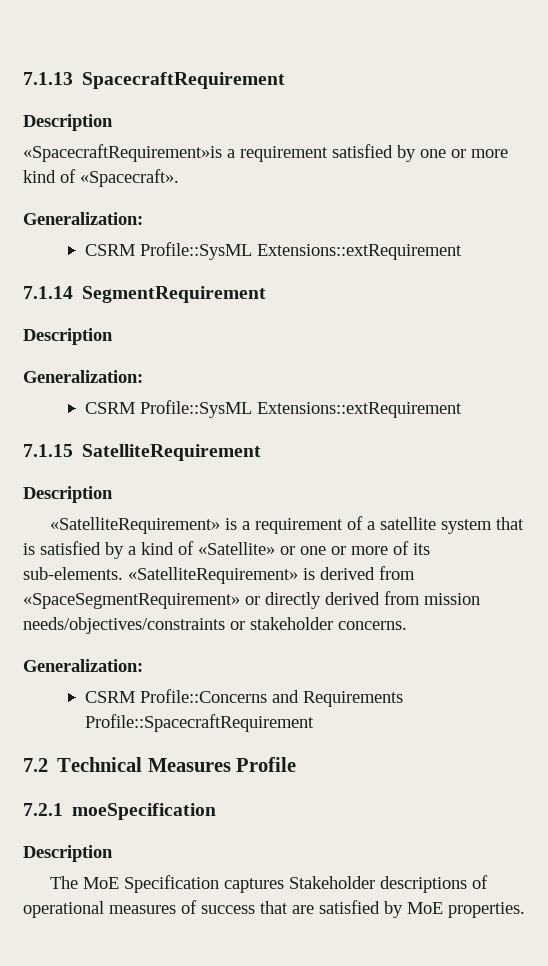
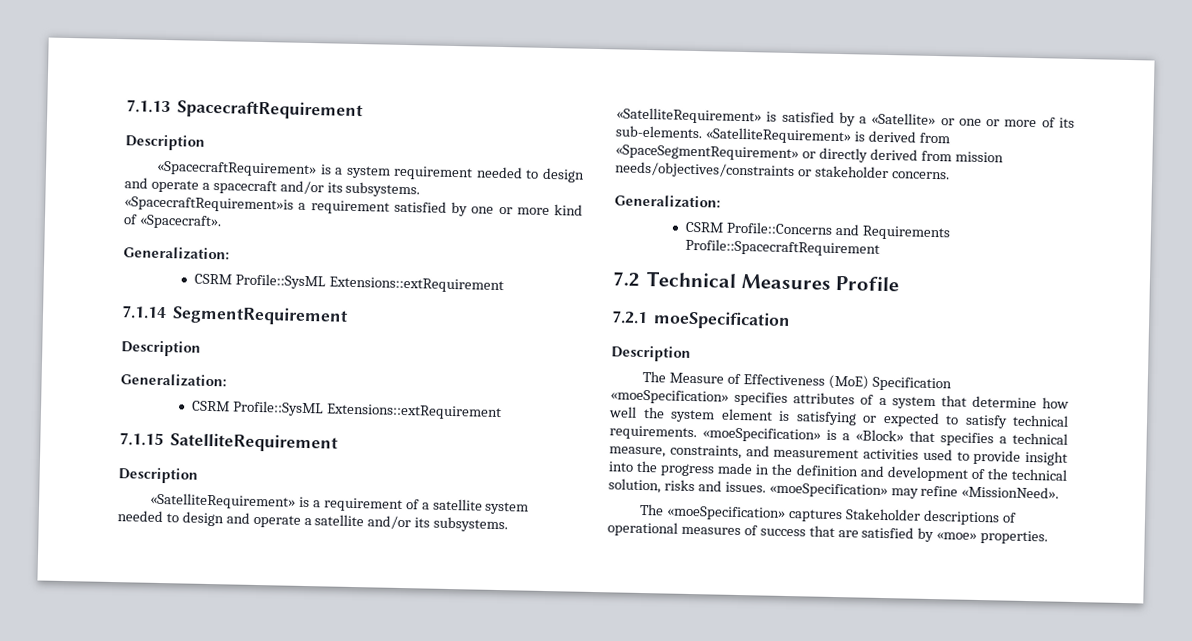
+ «SpacecraftRequirement» is a system requirement needed to design and operate a spacecraft and/or its subsystems.
- «SatelliteRequirement» is a requirement of a satellite system that is satisfied by a kind of «Satellite» or one or more of its sub-elements.
+ «SatelliteRequirement» is a requirement of a satellite system needed to design and operate a satellite and/or its subsystems. «SatelliteRequirement» is satisfied by a «Satellite» or one or more of its sub-elements.
- The MoE Specification captures Stakeholder descriptions of operational measures of success that are satisfied by MoE properties.
+ The Measure of Effectiveness (MoE) Specification «moeSpecification» specifies attributes of a system that determine how well the system element is satisfying or expected to satisfy technical requirements. «moeSpecification» is a «Block» that specifies a technical measure, constraints, and measurement activities used to provide insight into the progress made in the definition and development of the technical solution, risks and issues. «moeSpecification» may refine «MissionNeed».
+ The «moeSpecification» captures Stakeholder descriptions of operational measures of success that are satisfied by «moe» properties.

